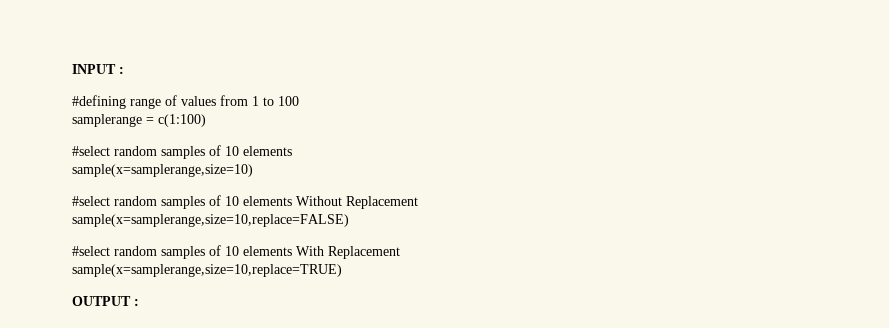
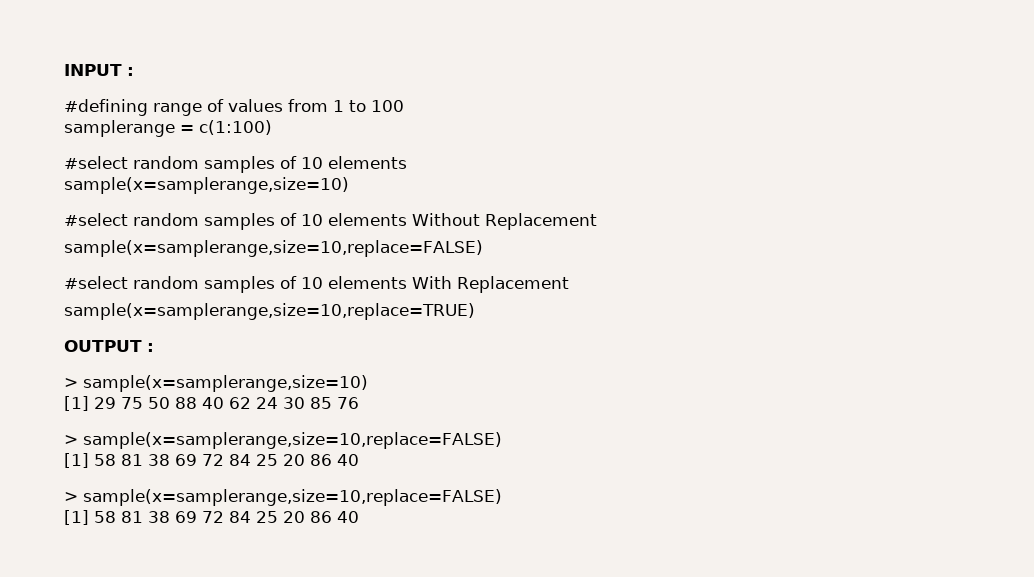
+ > sample(x=samplerange,size=10)
+ [1] 29 75 50 88 40 62 24 30 85 76
+ > sample(x=samplerange,size=10,replace=FALSE)
+ [1] 58 81 38 69 72 84 25 20 86 40
+ > sample(x=samplerange,size=10,replace=FALSE)
+ [1] 58 81 38 69 72 84 25 20 86 40

